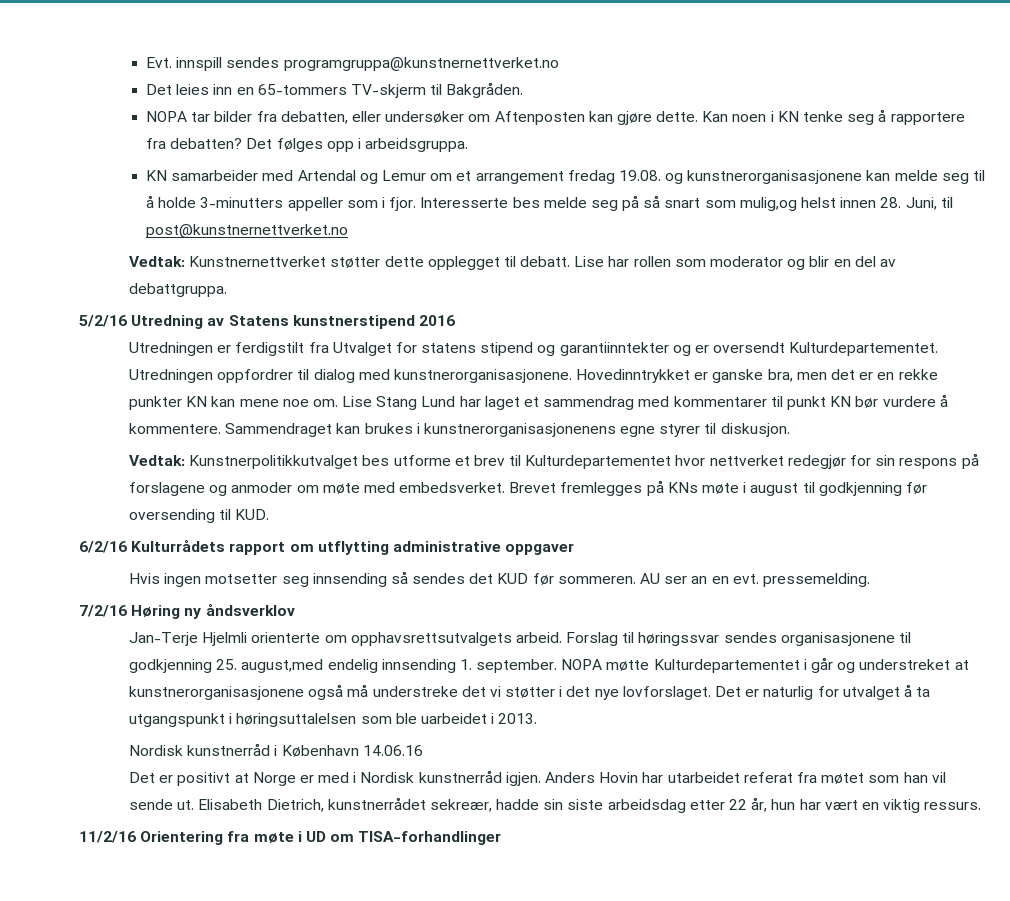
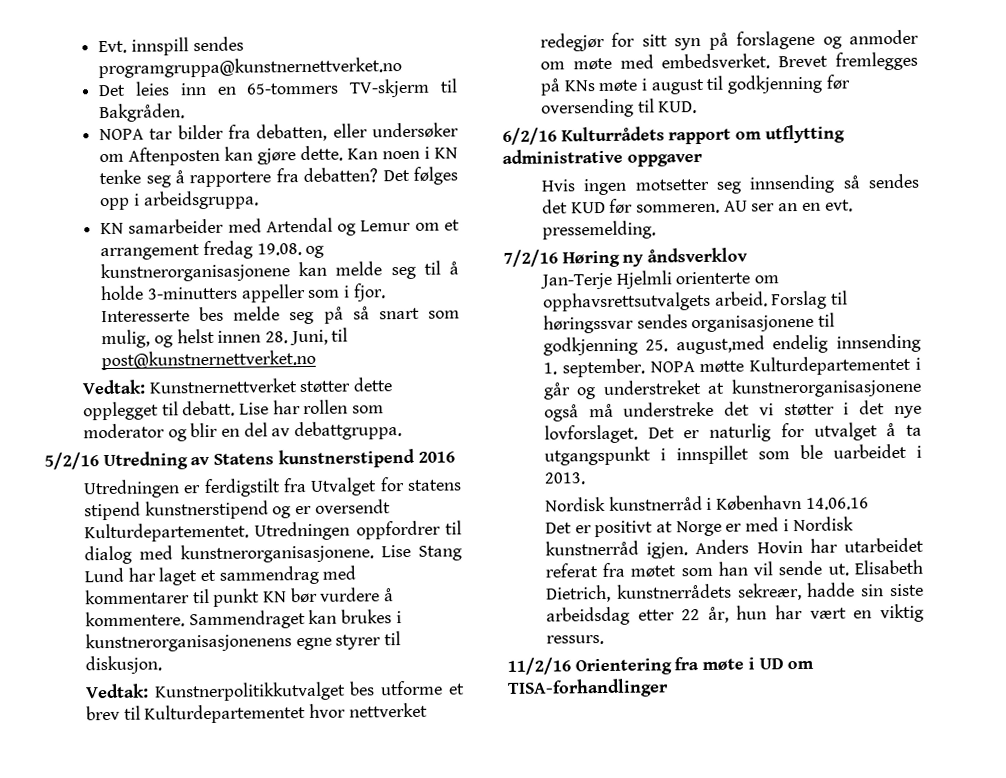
- Interesserte bes melde seg på så snart som mulig,og helst innen 28. Juni, til post@kunstnernettverket.no
+ Interesserte bes melde seg på så snart som mulig, og helst innen 28. Juni, til post@kunstnernettverket.no
- Utredningen er ferdigstilt fra Utvalget for statens stipend og garantiinntekter og er oversendt Kulturdepartementet.
+ Utredningen er ferdigstilt fra Utvalget for statens stipend kunstnerstipend og er oversendt Kulturdepartementet.
- Hovedinntrykket er ganske bra, men det er en rekke punkter KN kan mene noe om.
- Vedtak: Kunstnerpolitikkutvalget bes utforme et brev til Kulturdepartementet hvor nettverket redegjør for sin respons på forslagene og anmoder om møte med embedsverket.
+ Vedtak: Kunstnerpolitikkutvalget bes utforme et brev til Kulturdepartementet hvor nettverket redegjør for sitt syn på forslagene og anmoder om møte med embedsverket.
- Det er naturlig for utvalget å ta utgangspunkt i høringsuttalelsen som ble uarbeidet i 2013.
+ Det er naturlig for utvalget å ta utgangspunkt i innspillet som ble uarbeidet i 2013.
- Elisabeth Dietrich, kunstnerrådet sekreær, hadde sin siste arbeidsdag etter 22 år, hun har vært en viktig ressurs.
+ Elisabeth Dietrich, kunstnerrådets sekreær, hadde sin siste arbeidsdag etter 22 år, hun har vært en viktig ressurs.

